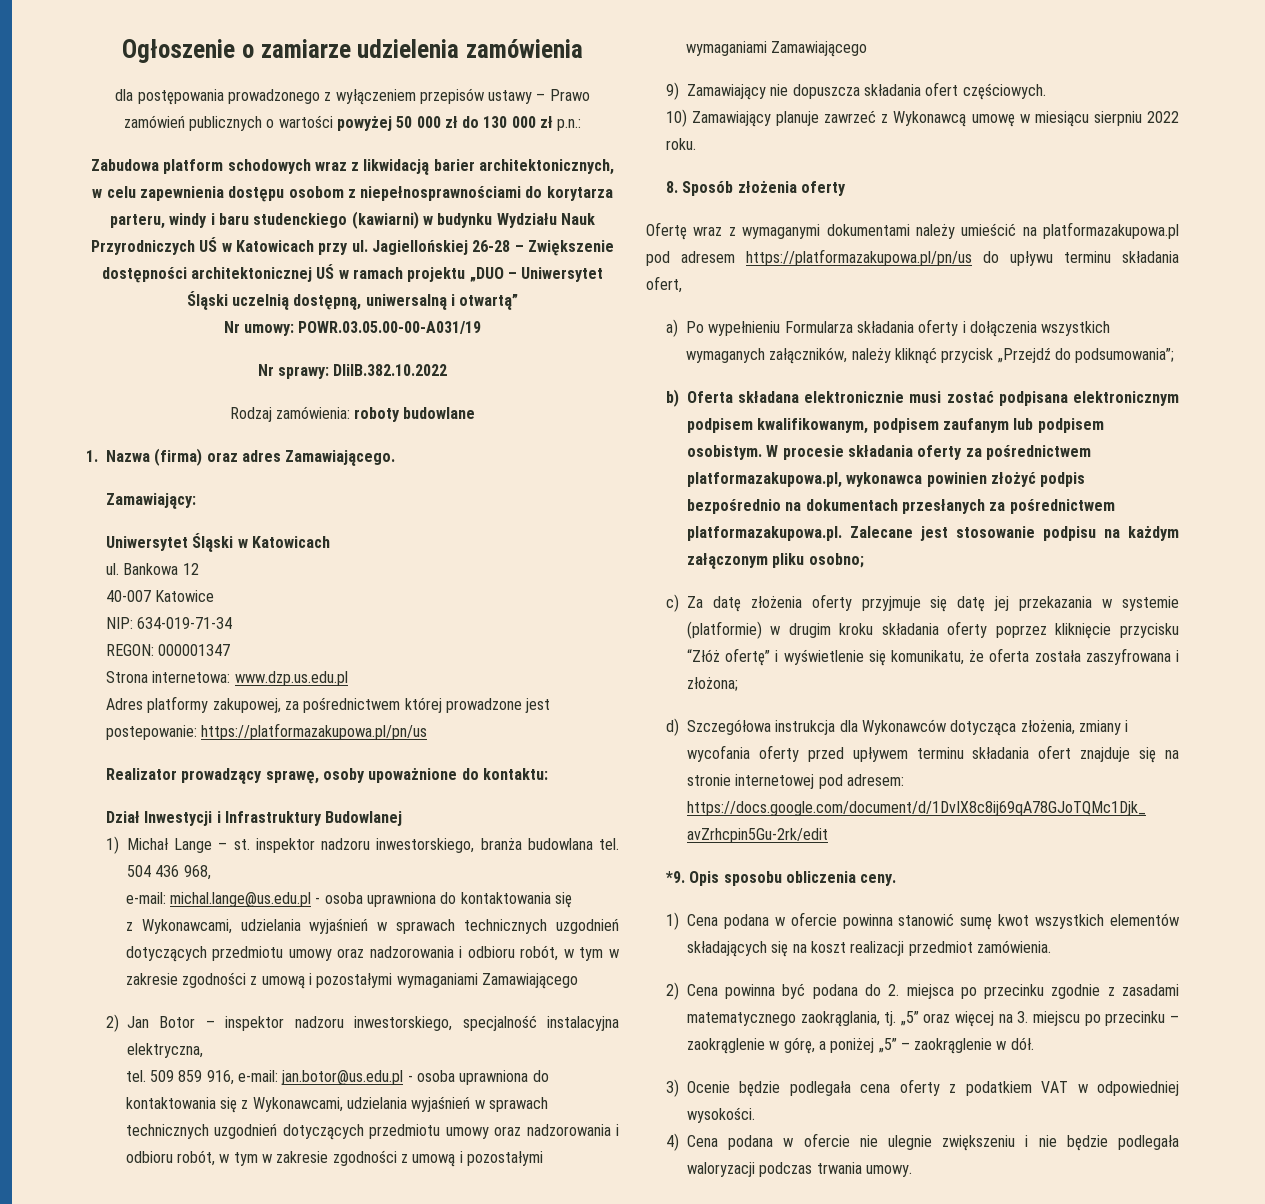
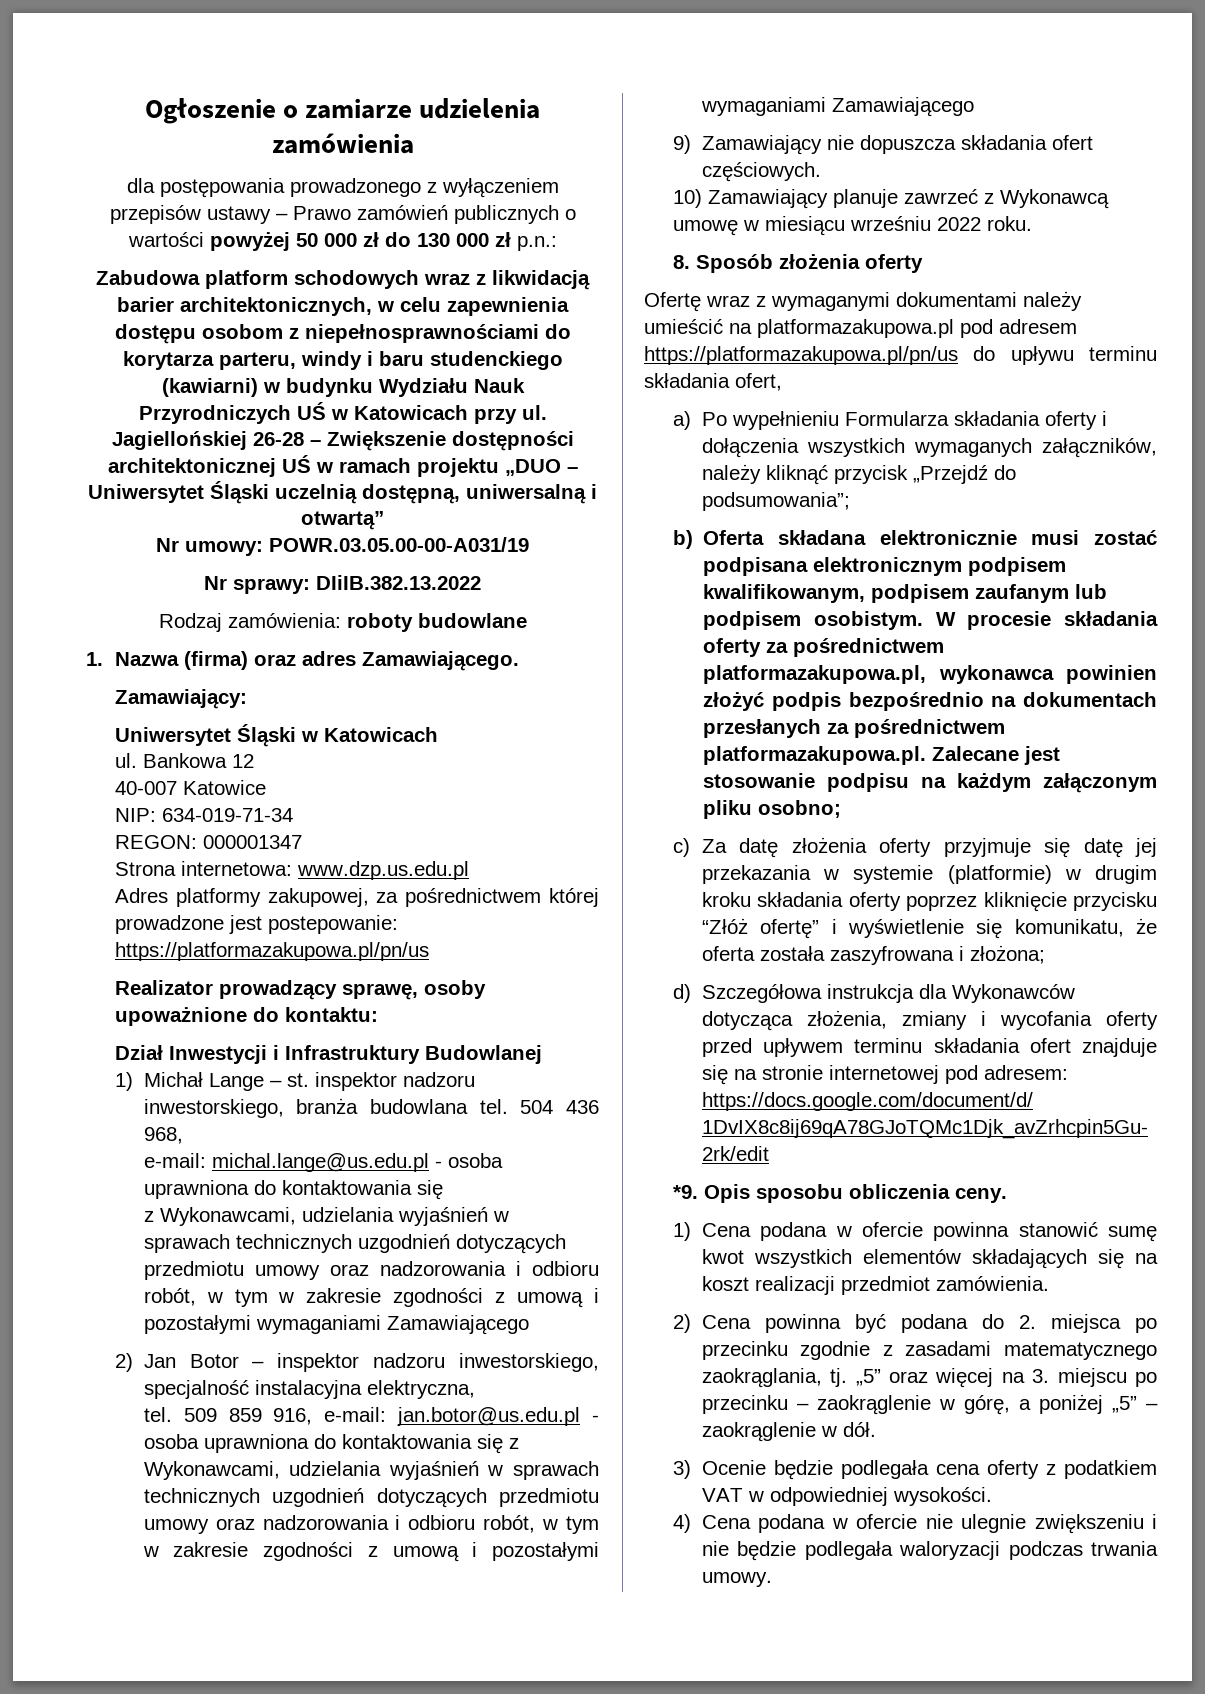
- Nr sprawy: DIiIB.382.10.2022
+ Nr sprawy: DIiIB.382.13.2022
- 10) Zamawiający planuje zawrzeć z Wykonawcą umowę w miesiącu sierpniu 2022 roku.
+ 10) Zamawiający planuje zawrzeć z Wykonawcą umowę w miesiącu wrześniu 2022 roku.

